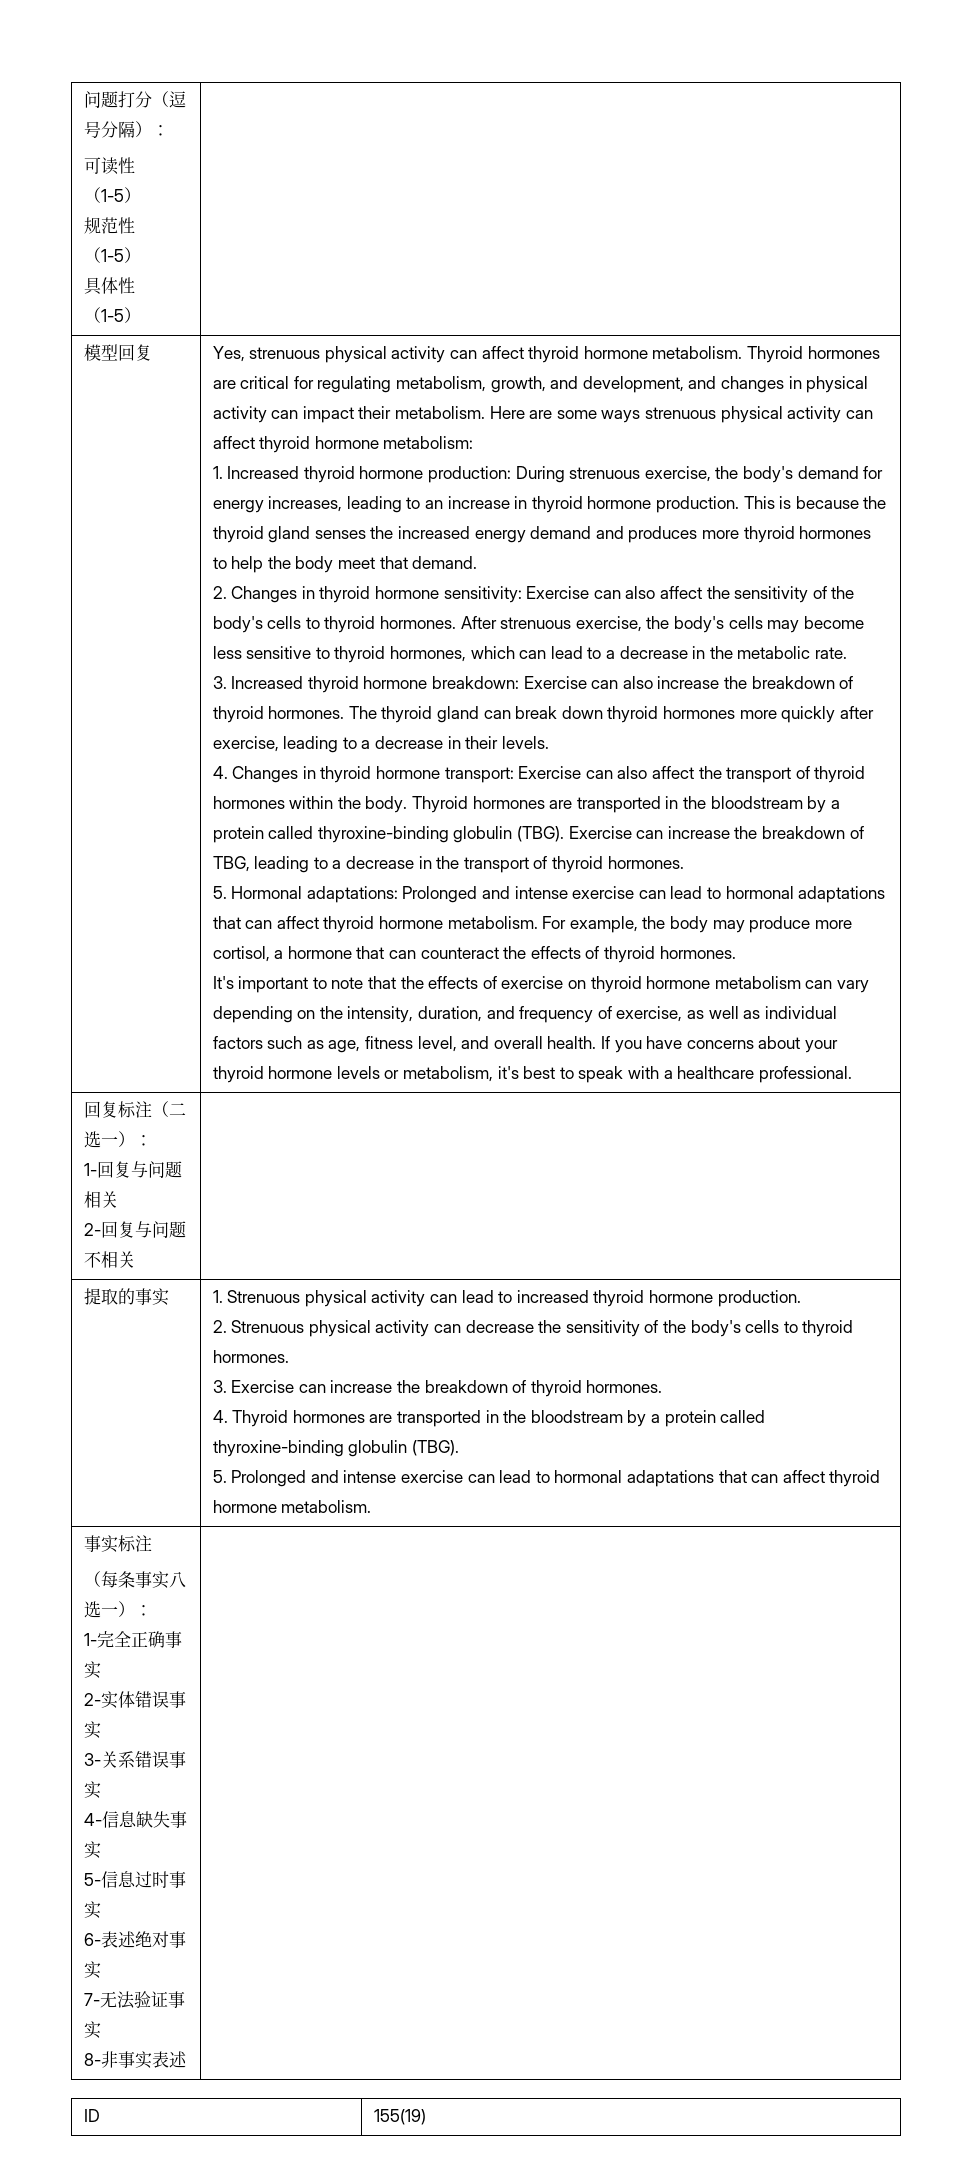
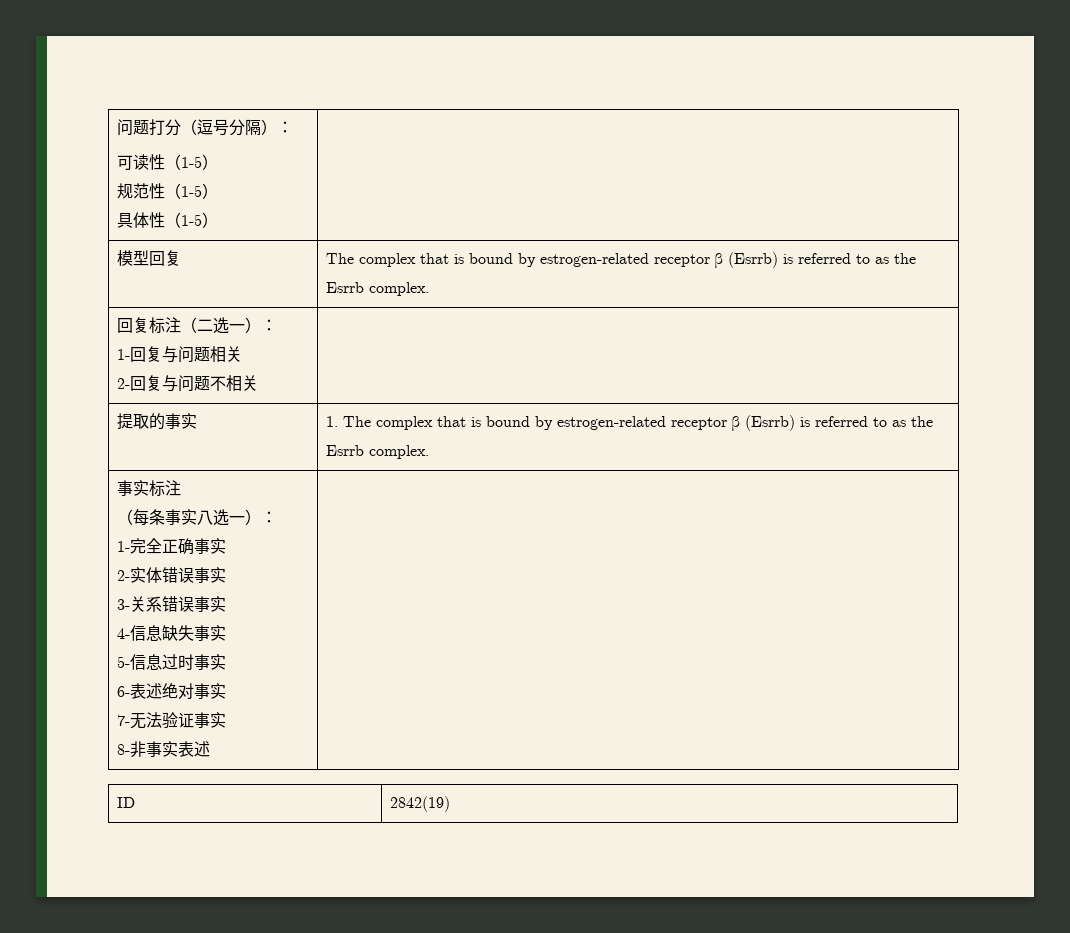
- 模型回复 | Yes, strenuous physical activity can affect thyroid hormone metabolism. Thyroid hormones are critical for regulating metabolism, growth, and development, and changes in physical activity can impact their metabolism. Here are some ways strenuous physical activity can affect thyroid hormone metabolism:
- 1. Increased thyroid hormone production: During strenuous exercise, the body's demand for energy increases, leading to an increase in thyroid hormone production. This is because the thyroid gland senses the increased energy demand and produces more thyroid hormones to help the body meet that demand.
- 2. Changes in thyroid hormone sensitivity: Exercise can also affect the sensitivity of the body's cells to thyroid hormones. After strenuous exercise, the body's cells may become less sensitive to thyroid hormones, which can lead to a decrease in the metabolic rate.
- 3. Increased thyroid hormone breakdown: Exercise can also increase the breakdown of thyroid hormones. The thyroid gland can break down thyroid hormones more quickly after exercise, leading to a decrease in their levels.
- 4. Changes in thyroid hormone transport: Exercise can also affect the transport of thyroid hormones within the body. Thyroid hormones are transported in the bloodstream by a protein called thyroxine-binding globulin (TBG). Exercise can increase the breakdown of TBG, leading to a decrease in the transport of thyroid hormones.
- 5. Hormonal adaptations: Prolonged and intense exercise can lead to hormonal adaptations that can affect thyroid hormone metabolism. For example, the body may produce more cortisol, a hormone that can counteract the effects of thyroid hormones.
- It's important to note that the effects of exercise on thyroid hormone metabolism can vary depending on the intensity, duration, and frequency of exercise, as well as individual factors such as age, fitness level, and overall health. If you have concerns about your thyroid hormone levels or metabolism, it's best to speak with a healthcare professional.
+ 模型回复 | The complex that is bound by estrogen-related receptor β (Esrrb) is referred to as the Esrrb complex.
- 1. Strenuous physical activity can lead to increased thyroid hormone production.
- 2. Strenuous physical activity can decrease the sensitivity of the body's cells to thyroid hormones.
- 3. Exercise can increase the breakdown of thyroid hormones.
- 4. Thyroid hormones are transported in the bloodstream by a protein called thyroxine-binding globulin (TBG).
- 5. Prolonged and intense exercise can lead to hormonal adaptations that can affect thyroid hormone metabolism.
+ 1. The complex that is bound by estrogen-related receptor β (Esrrb) is referred to as the Esrrb complex.
- ID | 155(19)
+ ID | 2842(19)

